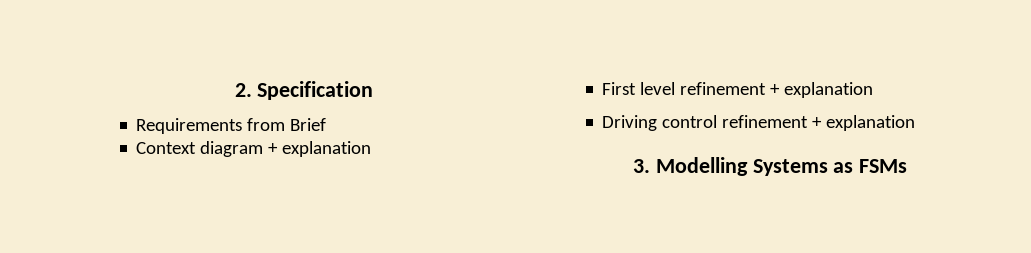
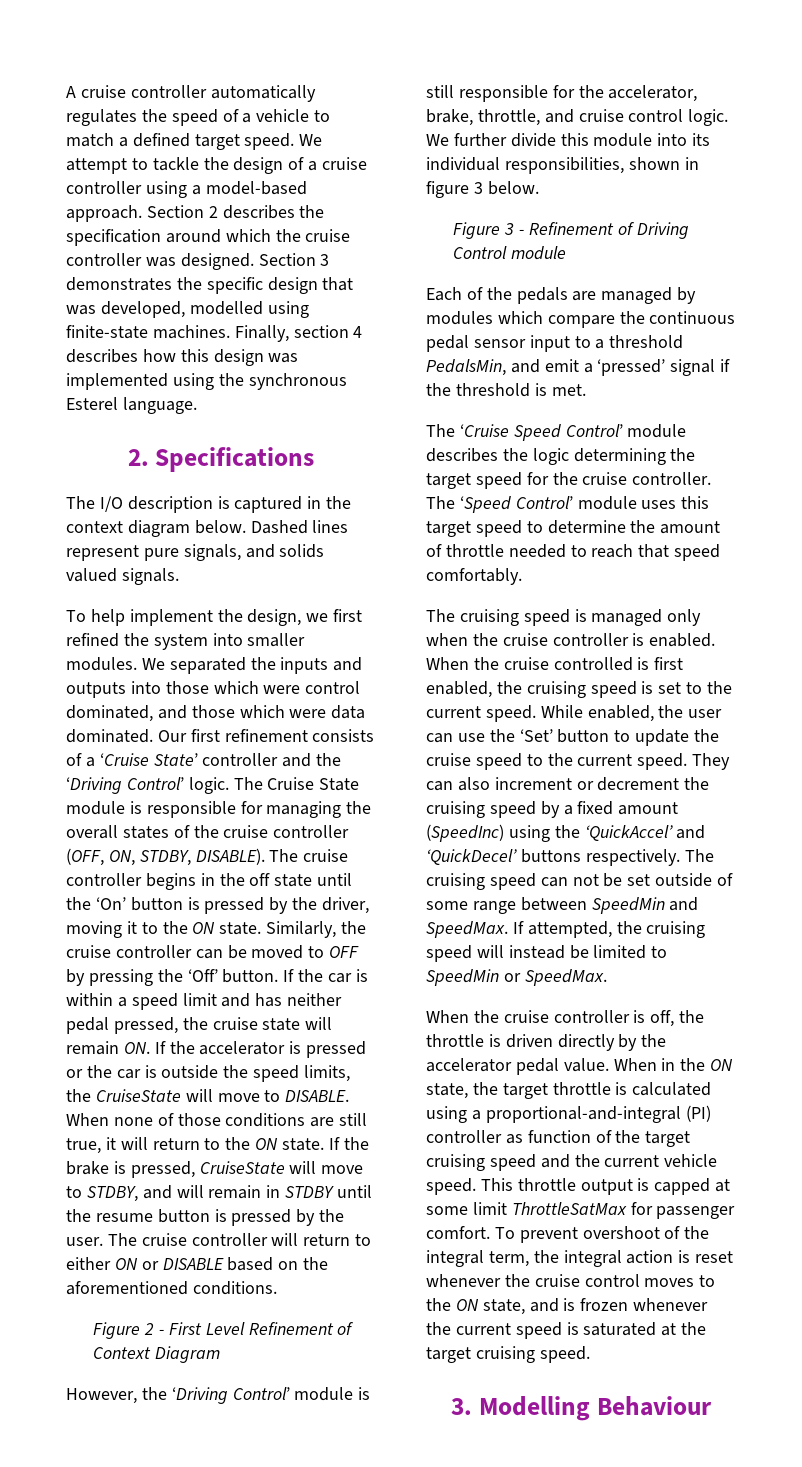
- 2. Specification
- Requirements from Brief
- Context diagram + explanation
- First level refinement + explanation
- Driving control refinement + explanation
+ A cruise controller automatically regulates the speed of a vehicle to match a defined target speed. We attempt to tackle the design of a cruise controller using a model-based approach. Section 2 describes the specification around which the cruise controller was designed. Section 3 demonstrates the specific design that was developed, modelled using finite-state machines. Finally, section 4 describes how this design was implemented using the synchronous Esterel language.
+ 2. Specifications
+ The I/O description is captured in the context diagram below. Dashed lines represent pure signals, and solids valued signals.
+ To help implement the design, we first refined the system into smaller modules. We separated the inputs and outputs into those which were control dominated, and those which were data dominated. Our first refinement consists of a ‘Cruise State’ controller and the ‘Driving Control’ logic. The Cruise State module is responsible for managing the overall states of the cruise controller (OFF, ON, STDBY, DISABLE). The cruise controller begins in the off state until the ‘On’ button is pressed by the driver, moving it to the ON state. Similarly, the cruise controller can be moved to OFF by pressing the ‘Off’ button. If the car is within a speed limit and has neither pedal pressed, the cruise state will remain ON. If the accelerator is pressed or the car is outside the speed limits, the CruiseState will move to DISABLE. When none of those conditions are still true, it will return to the ON state. If the brake is pressed, CruiseState will move to STDBY, and will remain in STDBY until the resume button is pressed by the user. The cruise controller will return to either ON or DISABLE based on the aforementioned conditions.
+ Figure 2 - First Level Refinement of Context Diagram
+ However, the ‘Driving Control’ module is still responsible for the accelerator, brake, throttle, and cruise control logic. We further divide this module into its individual responsibilities, shown in figure 3 below.
+ Figure 3 - Refinement of Driving Control module
+ Each of the pedals are managed by modules which compare the continuous pedal sensor input to a threshold PedalsMin, and emit a ‘pressed’ signal if the threshold is met.
+ The ‘Cruise Speed Control’ module describes the logic determining the target speed for the cruise controller. The ‘Speed Control’ module uses this target speed to determine the amount of throttle needed to reach that speed comfortably.
+ The cruising speed is managed only when the cruise controller is enabled. When the cruise controlled is first enabled, the cruising speed is set to the current speed. While enabled, the user can use the ‘Set’ button to update the cruise speed to the current speed. They can also increment or decrement the cruising speed by a fixed amount (SpeedInc) using the ‘QuickAccel’ and ‘QuickDecel’ buttons respectively. The cruising speed can not be set outside of some range between SpeedMin and SpeedMax. If attempted, the cruising speed will instead be limited to SpeedMin or SpeedMax.
+ When the cruise controller is off, the throttle is driven directly by the accelerator pedal value. When in the ON state, the target throttle is calculated using a proportional-and-integral (PI) controller as function of the target cruising speed and the current vehicle speed. This throttle output is capped at some limit ThrottleSatMax for passenger comfort. To prevent overshoot of the integral term, the integral action is reset whenever the cruise control moves to the ON state, and is frozen whenever the current speed is saturated at the target cruising speed.
- 3. Modelling Systems as FSMs
+ 3. Modelling Behaviour

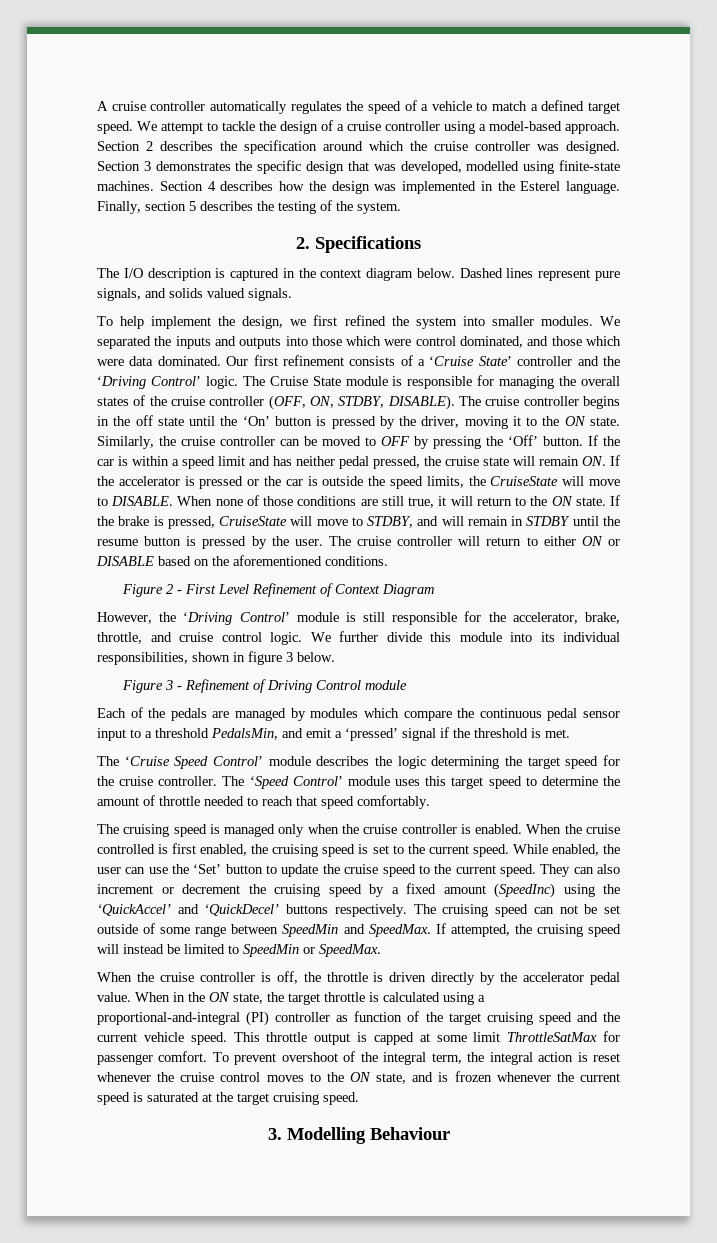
- Finally, section 4 describes how this design was implemented using the synchronous Esterel language.
+ Section 4 describes how the design was implemented in the Esterel language. Finally, section 5 describes the testing of the system.

